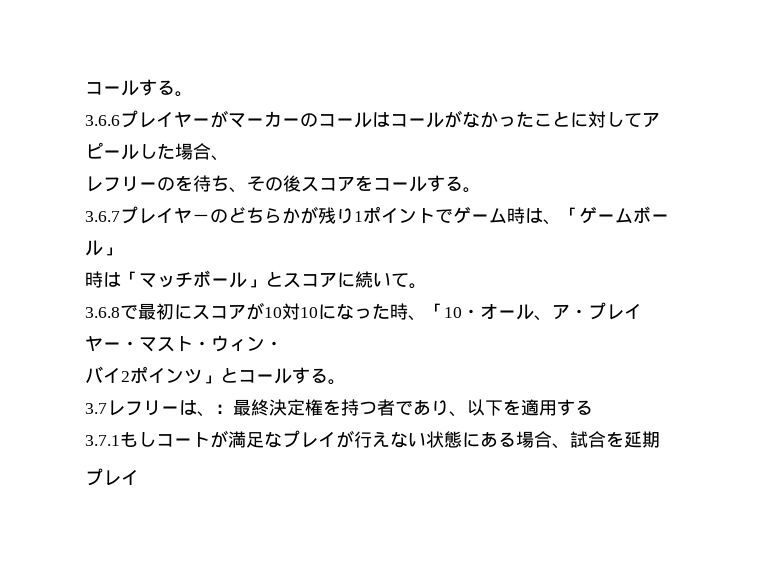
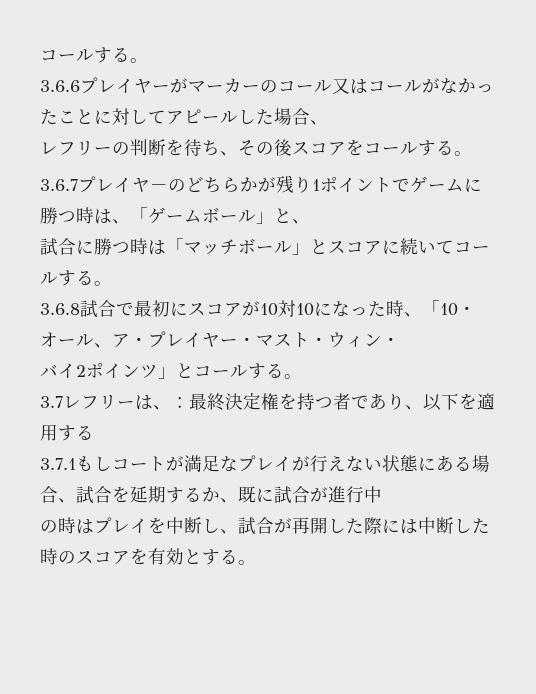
- 3.6.6プレイヤーがマーカーのコールはコールがなかったことに対してアピールした場合、
+ 3.6.6プレイヤーがマーカーのコール又はコールがなかったことに対してアピールした場合、
- レフリーのを待ち、その後スコアをコールする。
+ レフリーの判断を待ち、その後スコアをコールする。
- 3.6.7プレイヤ－のどちらかが残り1ポイントでゲーム時は、「ゲームボール」
- 時は「マッチボール」とスコアに続いて。
+ 3.6.7プレイヤ－のどちらかが残り1ポイントでゲームに勝つ時は、「ゲームボール」と、
+ 試合に勝つ時は「マッチボール」とスコアに続いてコールする。
- 3.6.8で最初にスコアが10対10になった時、「10・オール、ア・プレイヤー・マスト・ウィン・
+ 3.6.8試合で最初にスコアが10対10になった時、「10・オール、ア・プレイヤー・マスト・ウィン・
- 3.7.1もしコートが満足なプレイが行えない状態にある場合、試合を延期
- プレイ
+ 3.7.1もしコートが満足なプレイが行えない状態にある場合、試合を延期するか、既に試合が進行中
+ の時はプレイを中断し、試合が再開した際には中断した時のスコアを有効とする。

